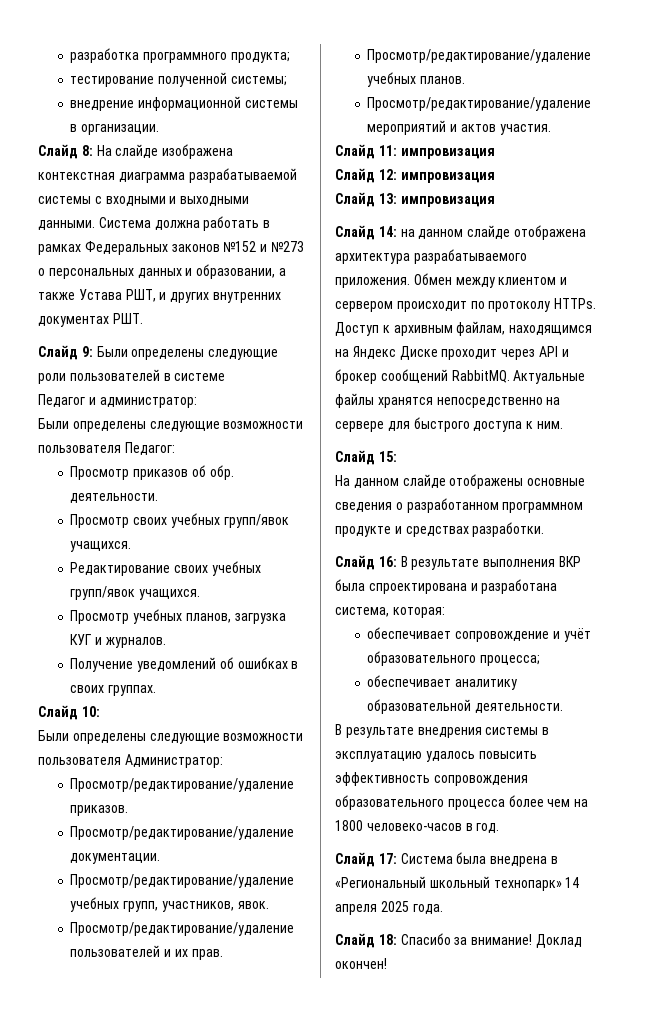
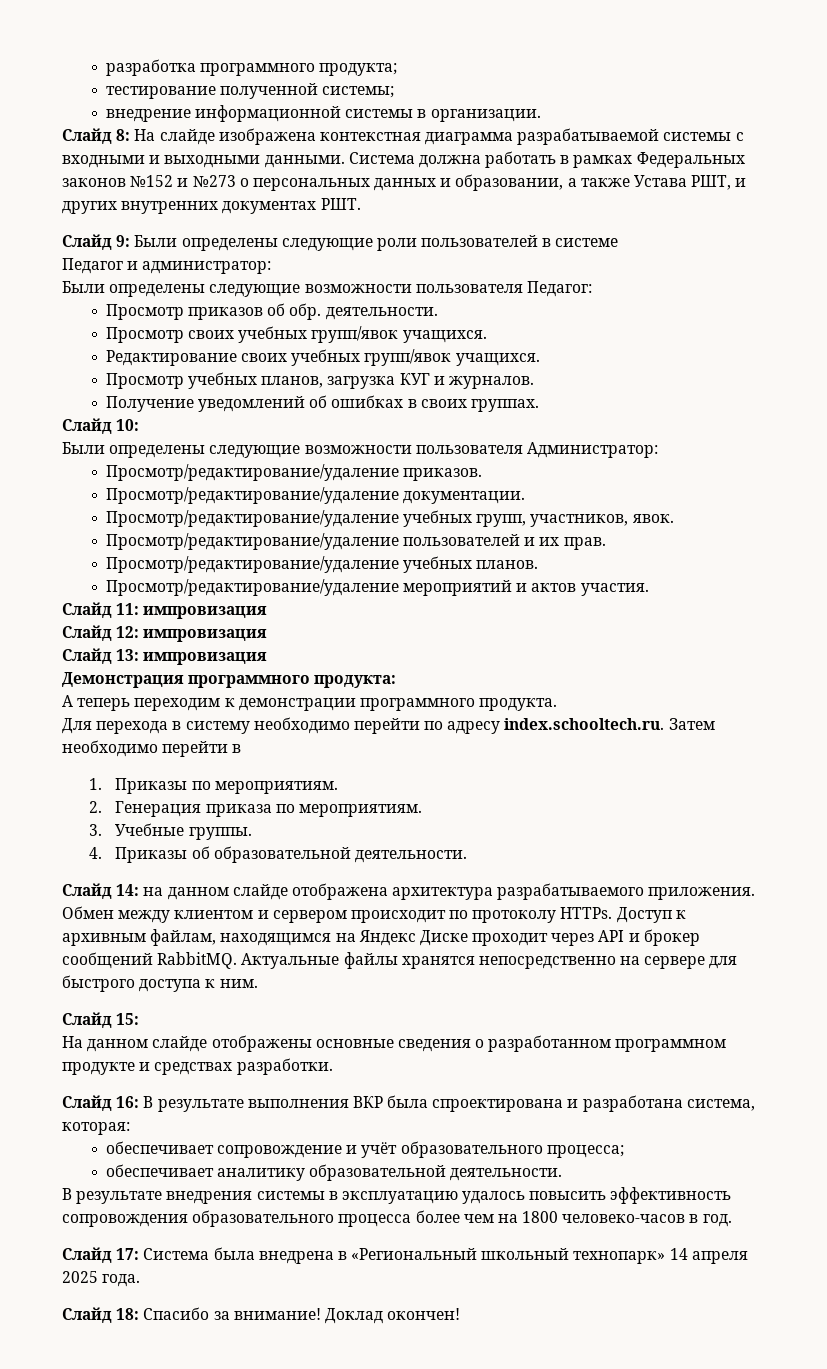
+ Демонстрация программного продукта:
+ А теперь переходим к демонстрации программного продукта.
+ Для перехода в систему необходимо перейти по адресу index.schooltech.ru. Затем необходимо перейти в
+ 1. Приказы по мероприятиям.
+ 2. Генерация приказа по мероприятиям.
+ 3. Учебные группы.
+ 4. Приказы об образовательной деятельности.

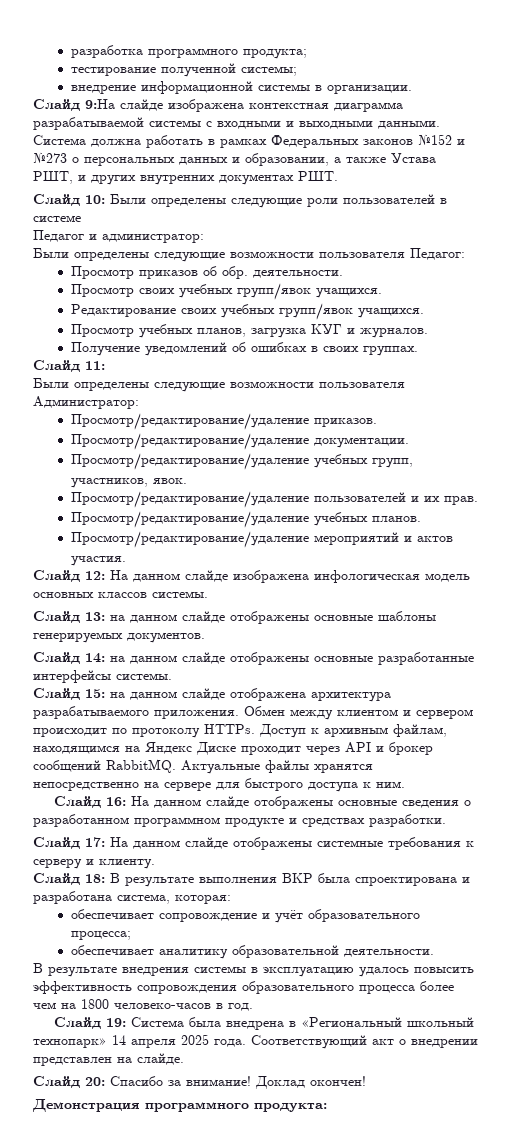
- Слайд 8: На слайде изображена контекстная диаграмма разрабатываемой системы с входными и выходными данными.
+ Слайд 9:На слайде изображена контекстная диаграмма разрабатываемой системы с входными и выходными данными.
- Слайд 9: Были определены следующие роли пользователей в системе
+ Слайд 10: Были определены следующие роли пользователей в системе
- Слайд 10:
+ Слайд 11:
- Слайд 11: импровизация
- Слайд 12: импровизация
- Слайд 13: импровизация
- Демонстрация программного продукта:
- А теперь переходим к демонстрации программного продукта.
- Для перехода в систему необходимо перейти по адресу index.schooltech.ru. Затем необходимо перейти в
- 1. Приказы по мероприятиям.
- 2. Генерация приказа по мероприятиям.
- 3. Учебные группы.
- 4. Приказы об образовательной деятельности.
+ Слайд 12: На данном слайде изображена инфологическая модель основных классов системы.
+ Слайд 13: на данном слайде отображены основные шаблоны генерируемых документов.
- Слайд 14: на данном слайде отображена архитектура разрабатываемого приложения.
+ Слайд 14: на данном слайде отображены основные разработанные интерфейсы системы.
+ Слайд 15: на данном слайде отображена архитектура разрабатываемого приложения.
- Слайд 15:
- На данном слайде отображены основные сведения о разработанном программном продукте и средствах разработки.
+ Слайд 16: На данном слайде отображены основные сведения о разработанном программном продукте и средствах разработки.
- Слайд 16: В результате выполнения ВКР была спроектирована и разработана система, которая:
+ Слайд 17: На данном слайде отображены системные требования к серверу и клиенту.
+ Слайд 18: В результате выполнения ВКР была спроектирована и разработана система, которая:
- Слайд 17: Система была внедрена в «Региональный школьный технопарк» 14 апреля 2025 года.
- Слайд 18: Спасибо за внимание!
+ Слайд 19: Система была внедрена в «Региональный школьный технопарк» 14 апреля 2025 года. Соответствующий акт о внедрении представлен на слайде.
+ Слайд 20: Спасибо за внимание!
+ Демонстрация программного продукта:

